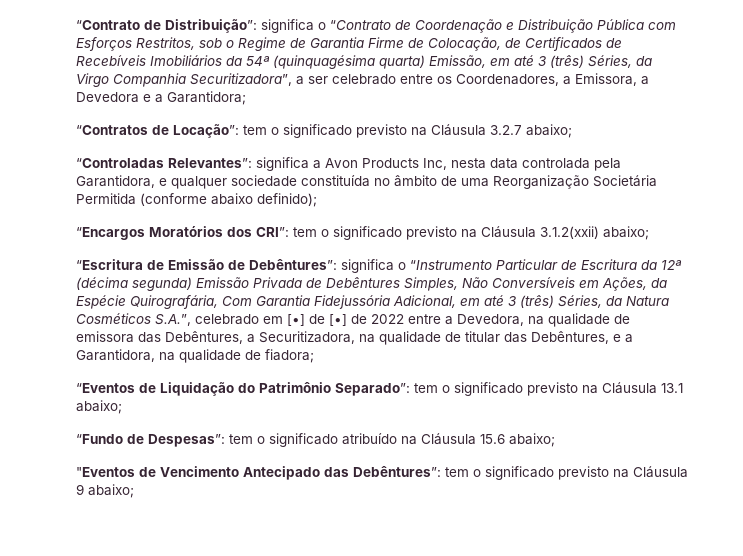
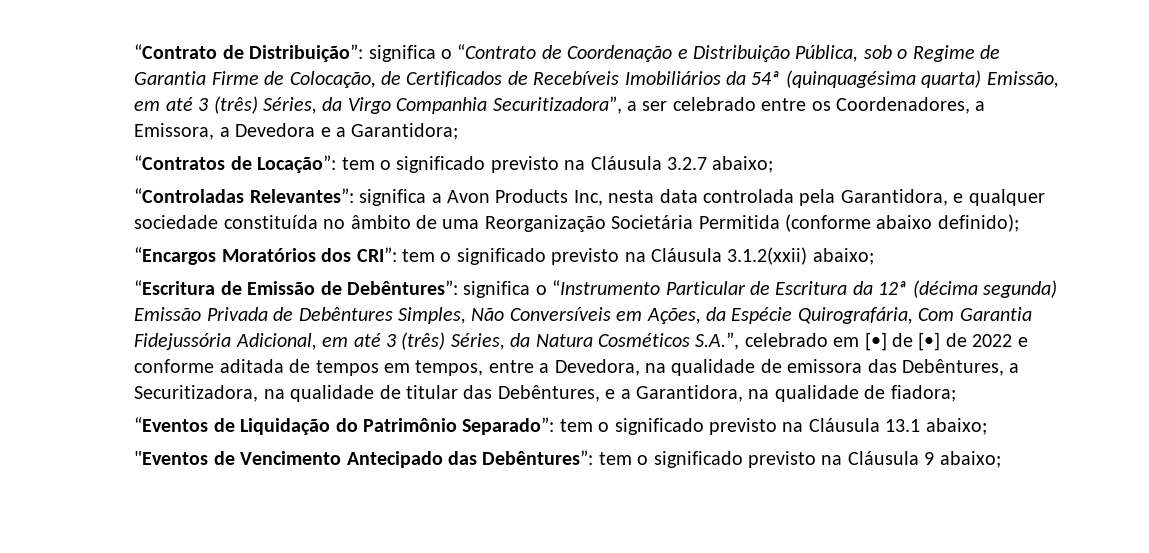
- “Contrato de Distribuição”: significa o “Contrato de Coordenação e Distribuição Pública com Esforços Restritos, sob o Regime de Garantia Firme de Colocação, de Certificados de Recebíveis Imobiliários da 54ª (quinquagésima quarta) Emissão, em até 3 (três) Séries, da Virgo Companhia Securitizadora”, a ser celebrado entre os Coordenadores, a Emissora, a Devedora e a Garantidora;
+ “Contrato de Distribuição”: significa o “Contrato de Coordenação e Distribuição Pública, sob o Regime de Garantia Firme de Colocação, de Certificados de Recebíveis Imobiliários da 54ª (quinquagésima quarta) Emissão, em até 3 (três) Séries, da Virgo Companhia Securitizadora”, a ser celebrado entre os Coordenadores, a Emissora, a Devedora e a Garantidora;
- significa o “Instrumento Particular de Escritura da 12ª (décima segunda) Emissão Privada de Debêntures Simples, Não Conversíveis em Ações, da Espécie Quirografária, Com Garantia Fidejussória Adicional, em até 3 (três) Séries, da Natura Cosméticos S.A.”, celebrado em [•] de [•] de 2022 entre a Devedora, na qualidade de emissora das Debêntures, a Securitizadora, na qualidade de titular das Debêntures, e a Garantidora, na qualidade de fiadora;
+ significa o “Instrumento Particular de Escritura da 12ª (décima segunda) Emissão Privada de Debêntures Simples, Não Conversíveis em Ações, da Espécie Quirografária, Com Garantia Fidejussória Adicional, em até 3 (três) Séries, da Natura Cosméticos S.A.”, celebrado em [•] de [•] de 2022 e conforme aditada de tempos em tempos, entre a Devedora, na qualidade de emissora das Debêntures, a Securitizadora, na qualidade de titular das Debêntures, e a Garantidora, na qualidade de fiadora;
- “Fundo de Despesas”: tem o significado atribuído na Cláusula 15.6 abaixo;

